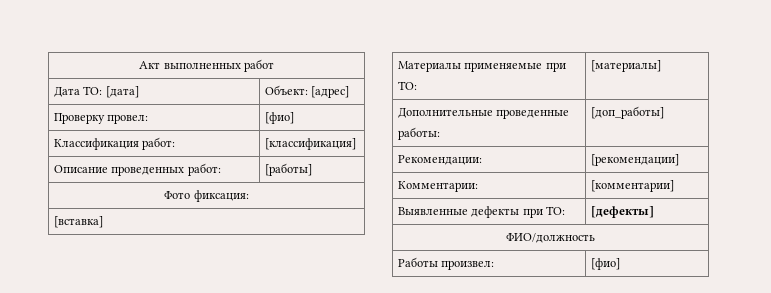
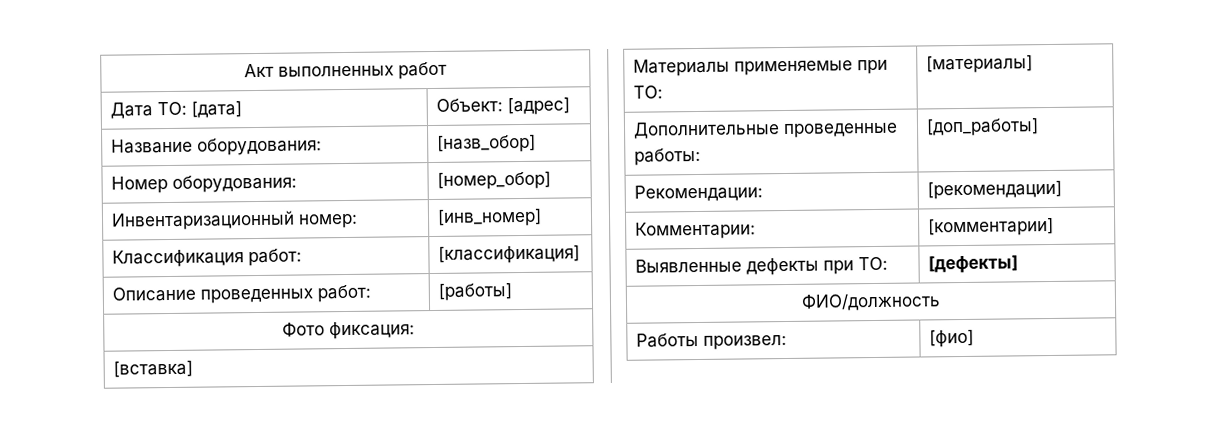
- Проверку провел: | [фио]
+ Название оборудования: | [назв_обор]
+ Номер оборудования: | [номер_обор]
+ Инвентаризационный номер: | [инв_номер]

